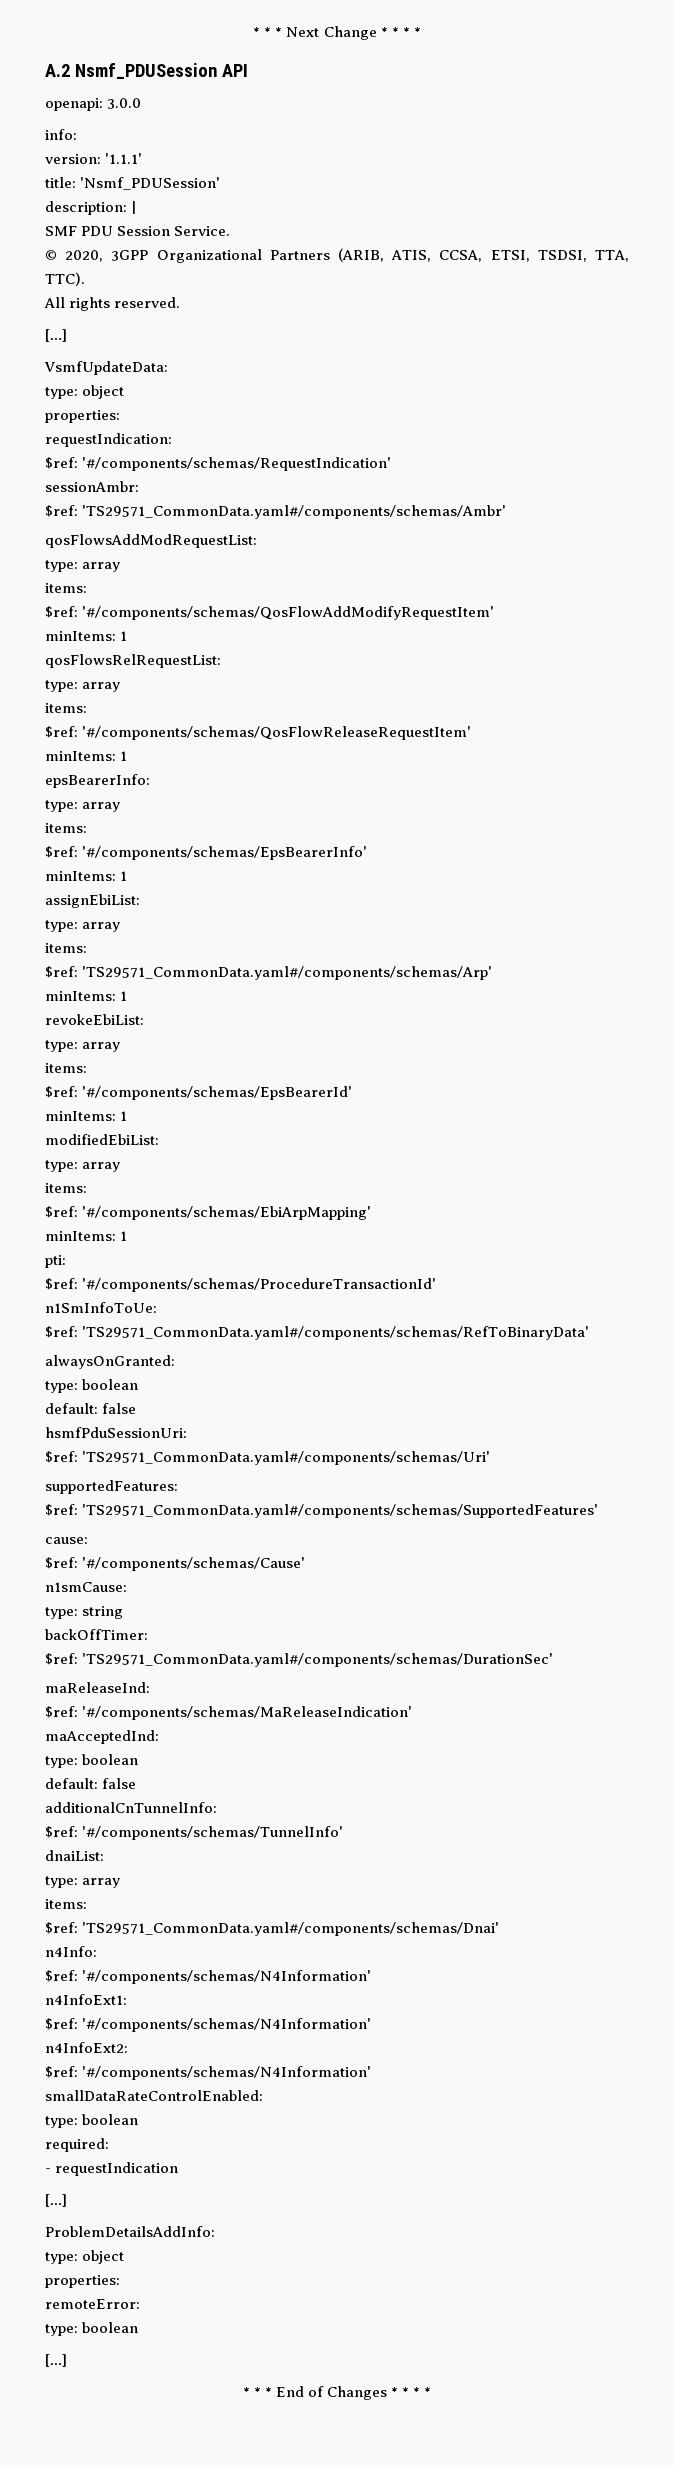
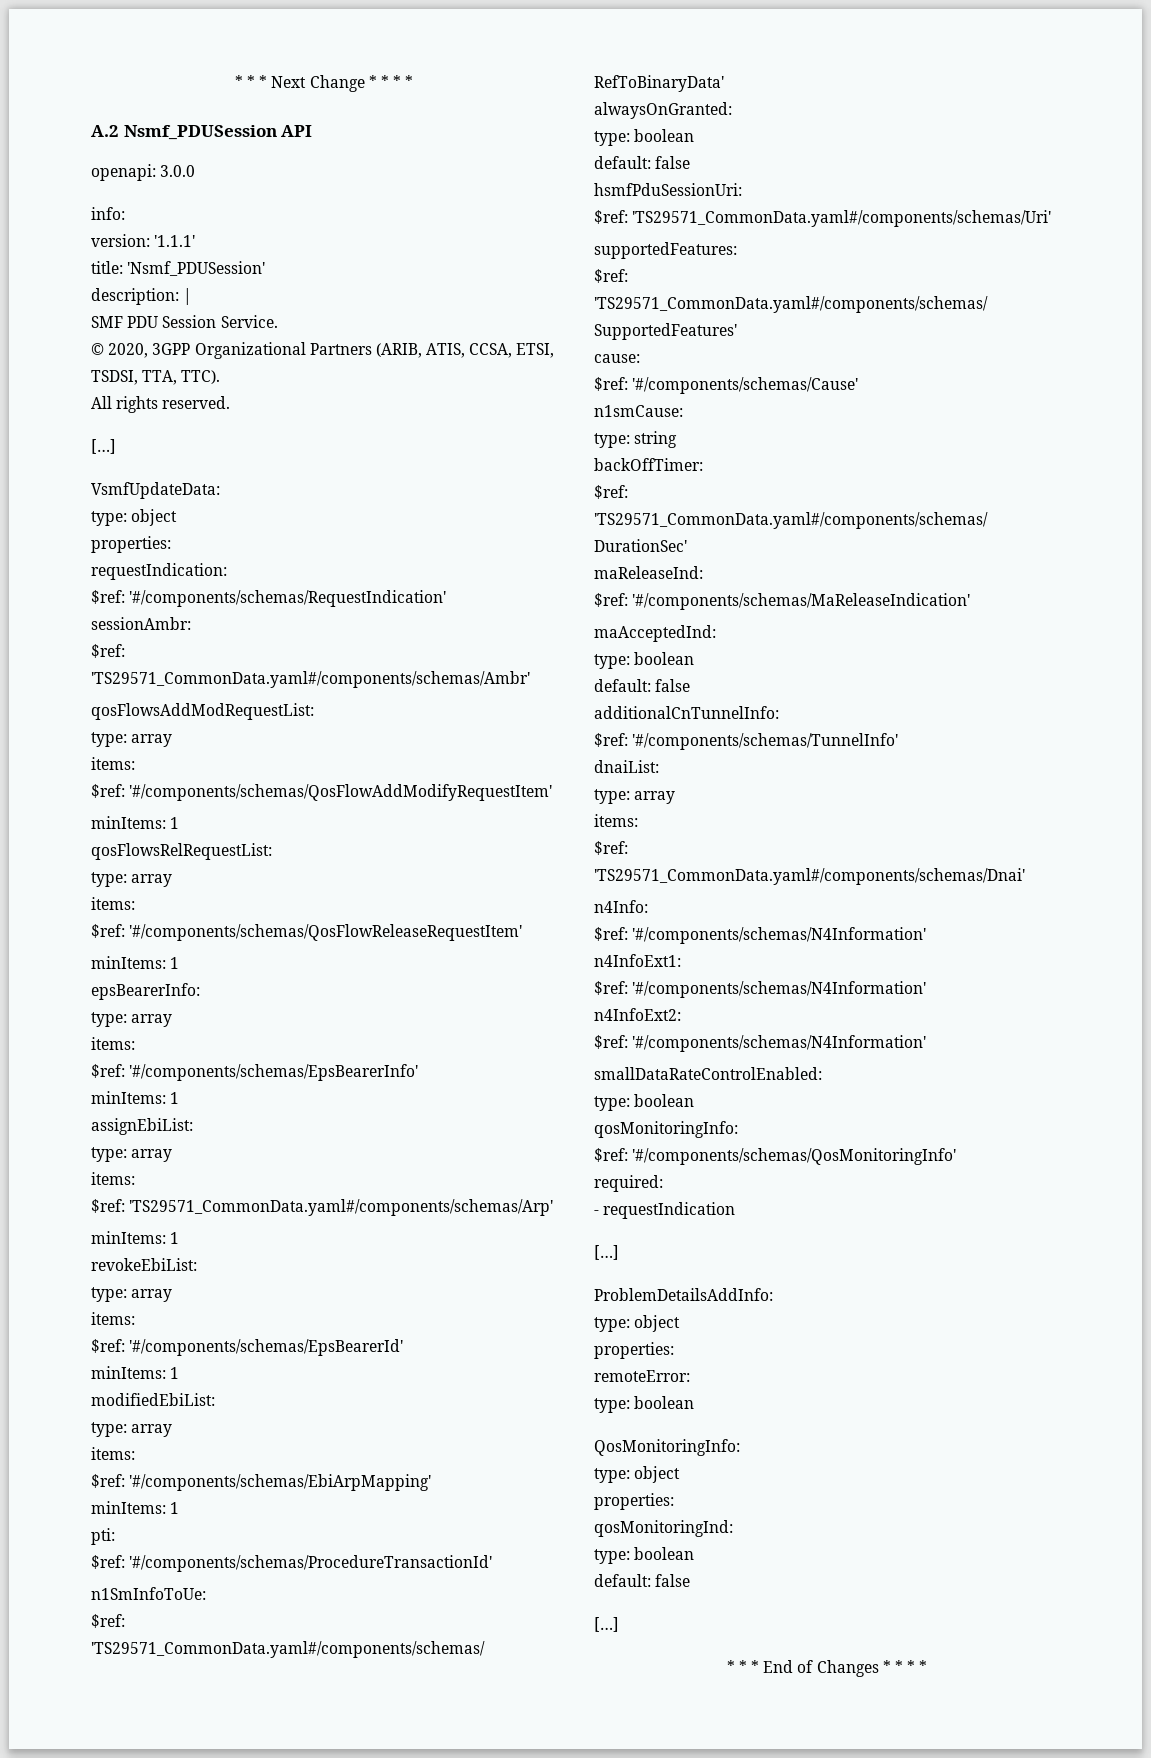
+ qosMonitoringInfo:
+ $ref: '#/components/schemas/QosMonitoringInfo'
+ QosMonitoringInfo:
+ type: object
+ properties:
+ qosMonitoringInd:
+ type: boolean
+ default: false

